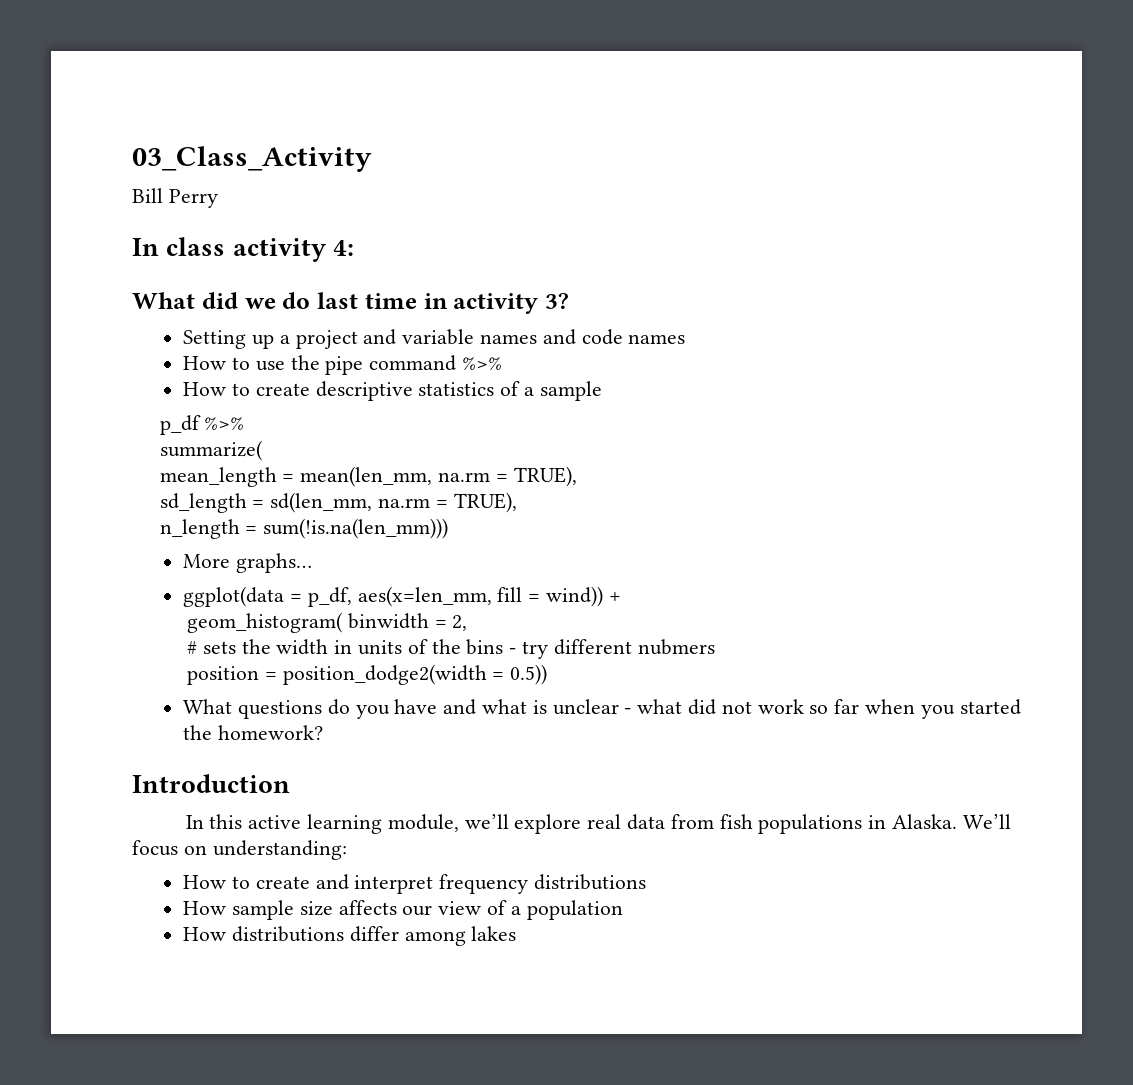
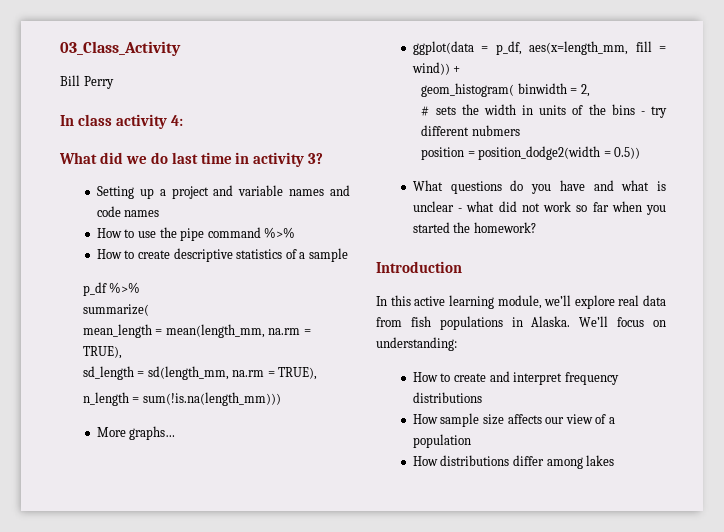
- mean_length = mean(len_mm, na.rm = TRUE),
+ mean_length = mean(length_mm, na.rm = TRUE),
- sd_length = sd(len_mm, na.rm = TRUE),
+ sd_length = sd(length_mm, na.rm = TRUE),
- n_length = sum(!is.na(len_mm)))
+ n_length = sum(!is.na(length_mm)))
- ggplot(data = p_df, aes(x=len_mm, fill = wind)) +
+ ggplot(data = p_df, aes(x=length_mm, fill = wind)) +

